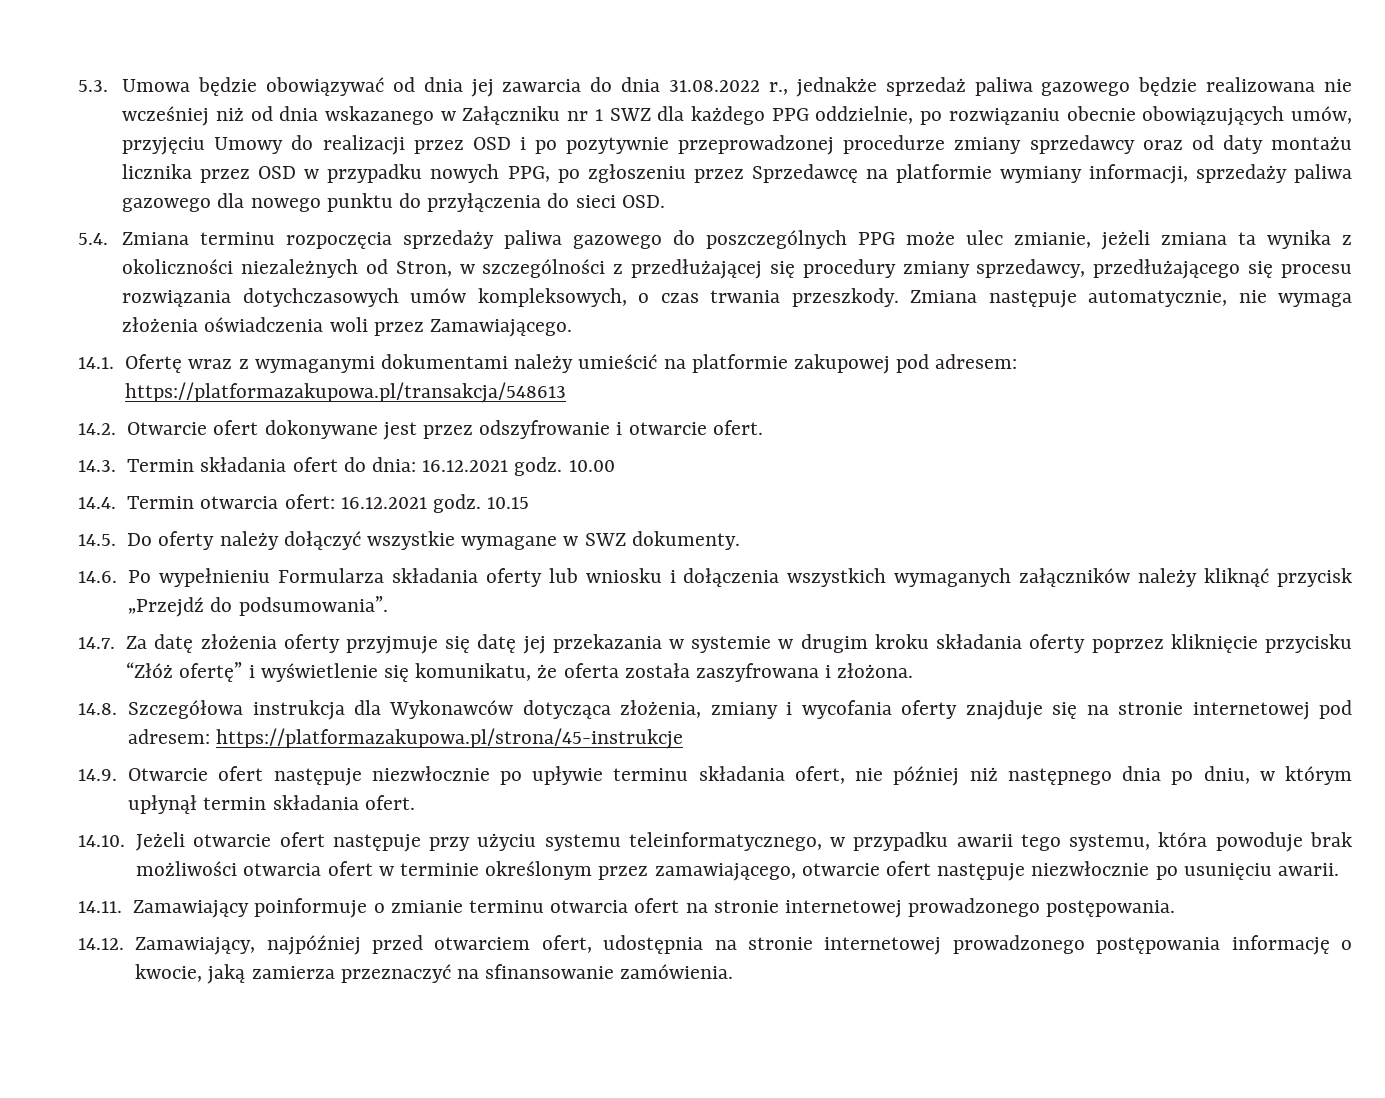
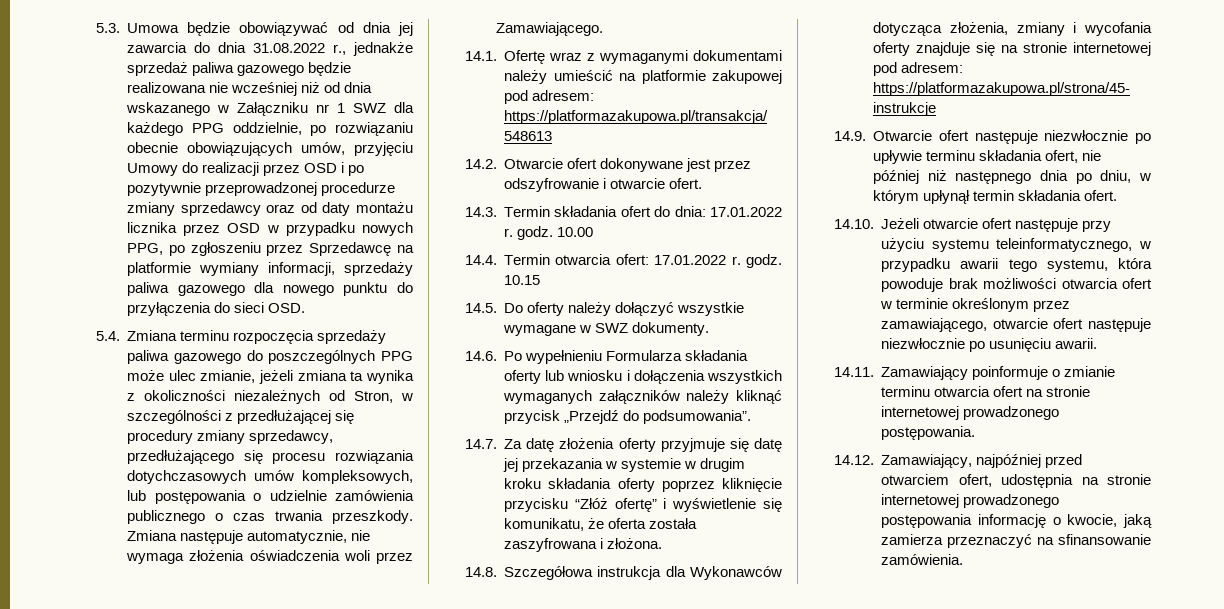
- 5.4. Zmiana terminu rozpoczęcia sprzedaży paliwa gazowego do poszczególnych PPG może ulec zmianie, jeżeli zmiana ta wynika z okoliczności niezależnych od Stron, w szczególności z przedłużającej się procedury zmiany sprzedawcy, przedłużającego się procesu rozwiązania dotychczasowych umów kompleksowych, o czas trwania przeszkody.
+ 5.4. Zmiana terminu rozpoczęcia sprzedaży paliwa gazowego do poszczególnych PPG może ulec zmianie, jeżeli zmiana ta wynika z okoliczności niezależnych od Stron, w szczególności z przedłużającej się procedury zmiany sprzedawcy, przedłużającego się procesu rozwiązania dotychczasowych umów kompleksowych, lub postępowania o udzielnie zamówienia publicznego o czas trwania przeszkody.
- 14.3. Termin składania ofert do dnia: 16.12.2021 godz.
+ 14.3. Termin składania ofert do dnia: 17.01.2022 r. godz.
- 14.4. Termin otwarcia ofert: 16.12.2021 godz.
+ 14.4. Termin otwarcia ofert: 17.01.2022 r. godz.

